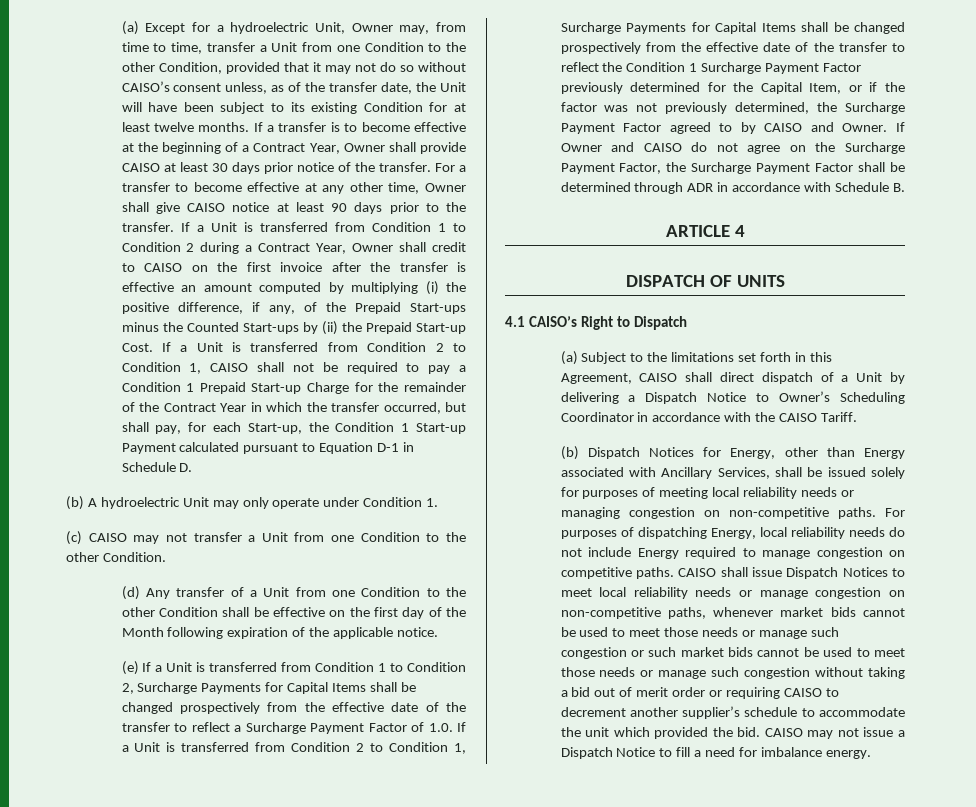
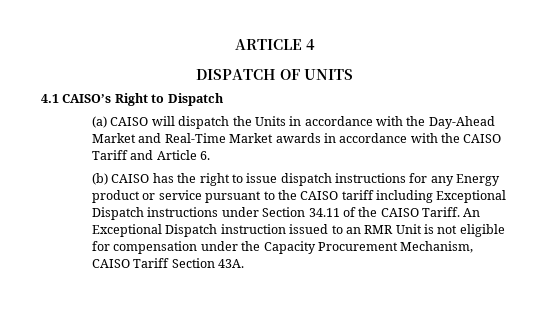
- (a) Except for a hydroelectric Unit, Owner may, from time to time, transfer a Unit from one Condition to the other Condition, provided that it may not do so without CAISO’s consent unless, as of the transfer date, the Unit will have been subject to its existing Condition for at least twelve months. If a transfer is to become effective at the beginning of a Contract Year, Owner shall provide CAISO at least 30 days prior notice of the transfer. For a transfer to become effective at any other time, Owner shall give CAISO notice at least 90 days prior to the transfer. If a Unit is transferred from Condition 1 to Condition 2 during a Contract Year, Owner shall credit to CAISO on the first invoice after the transfer is effective an amount computed by multiplying (i) the positive difference, if any, of the Prepaid Start-ups minus the Counted Start-ups by (ii) the Prepaid Start-up Cost. If a Unit is transferred from Condition 2 to Condition 1, CAISO shall not be required to pay a Condition 1 Prepaid Start-up Charge for the remainder of the Contract Year in which the transfer occurred, but shall pay, for each Start-up, the Condition 1 Start-up Payment calculated pursuant to Equation D-1 in Schedule D.
- (b) A hydroelectric Unit may only operate under Condition 1.
- (c) CAISO may not transfer a Unit from one Condition to the other Condition.
- (d) Any transfer of a Unit from one Condition to the other Condition shall be effective on the first day of the Month following expiration of the applicable notice.
- (e) If a Unit is transferred from Condition 1 to Condition 2, Surcharge Payments for Capital Items shall be changed prospectively from the effective date of the transfer to reflect a Surcharge Payment Factor of 1.0. If a Unit is transferred from Condition 2 to Condition 1, Surcharge Payments for Capital Items shall be changed prospectively from the effective date of the transfer to reflect the Condition 1 Surcharge Payment Factor previously determined for the Capital Item, or if the factor was not previously determined, the Surcharge Payment Factor agreed to by CAISO and Owner. If Owner and CAISO do not agree on the Surcharge Payment Factor, the Surcharge Payment Factor shall be determined through ADR in accordance with Schedule B.
- (a) Subject to the limitations set forth in this Agreement, CAISO shall direct dispatch of a Unit by delivering a Dispatch Notice to Owner’s Scheduling Coordinator in accordance with the CAISO Tariff.
- (b) Dispatch Notices for Energy, other than Energy associated with Ancillary Services, shall be issued solely for purposes of meeting local reliability needs or managing congestion on non-competitive paths. For purposes of dispatching Energy, local reliability needs do not include Energy required to manage congestion on competitive paths. CAISO shall issue Dispatch Notices to meet local reliability needs or manage congestion on non-competitive paths, whenever market bids cannot be used to meet those needs or manage such congestion or such market bids cannot be used to meet those needs or manage such congestion without taking a bid out of merit order or requiring CAISO to decrement another supplier’s schedule to accommodate the unit which provided the bid. CAISO may not issue a Dispatch Notice to fill a need for imbalance energy.
+ (a) CAISO will dispatch the Units in accordance with the Day-Ahead Market and Real-Time Market awards in accordance with the CAISO Tariff and Article 6.
+ (b) CAISO has the right to issue dispatch instructions for any Energy product or service pursuant to the CAISO tariff including Exceptional Dispatch instructions under Section 34.11 of the CAISO Tariff. An Exceptional Dispatch instruction issued to an RMR Unit is not eligible for compensation under the Capacity Procurement Mechanism, CAISO Tariff Section 43A.

